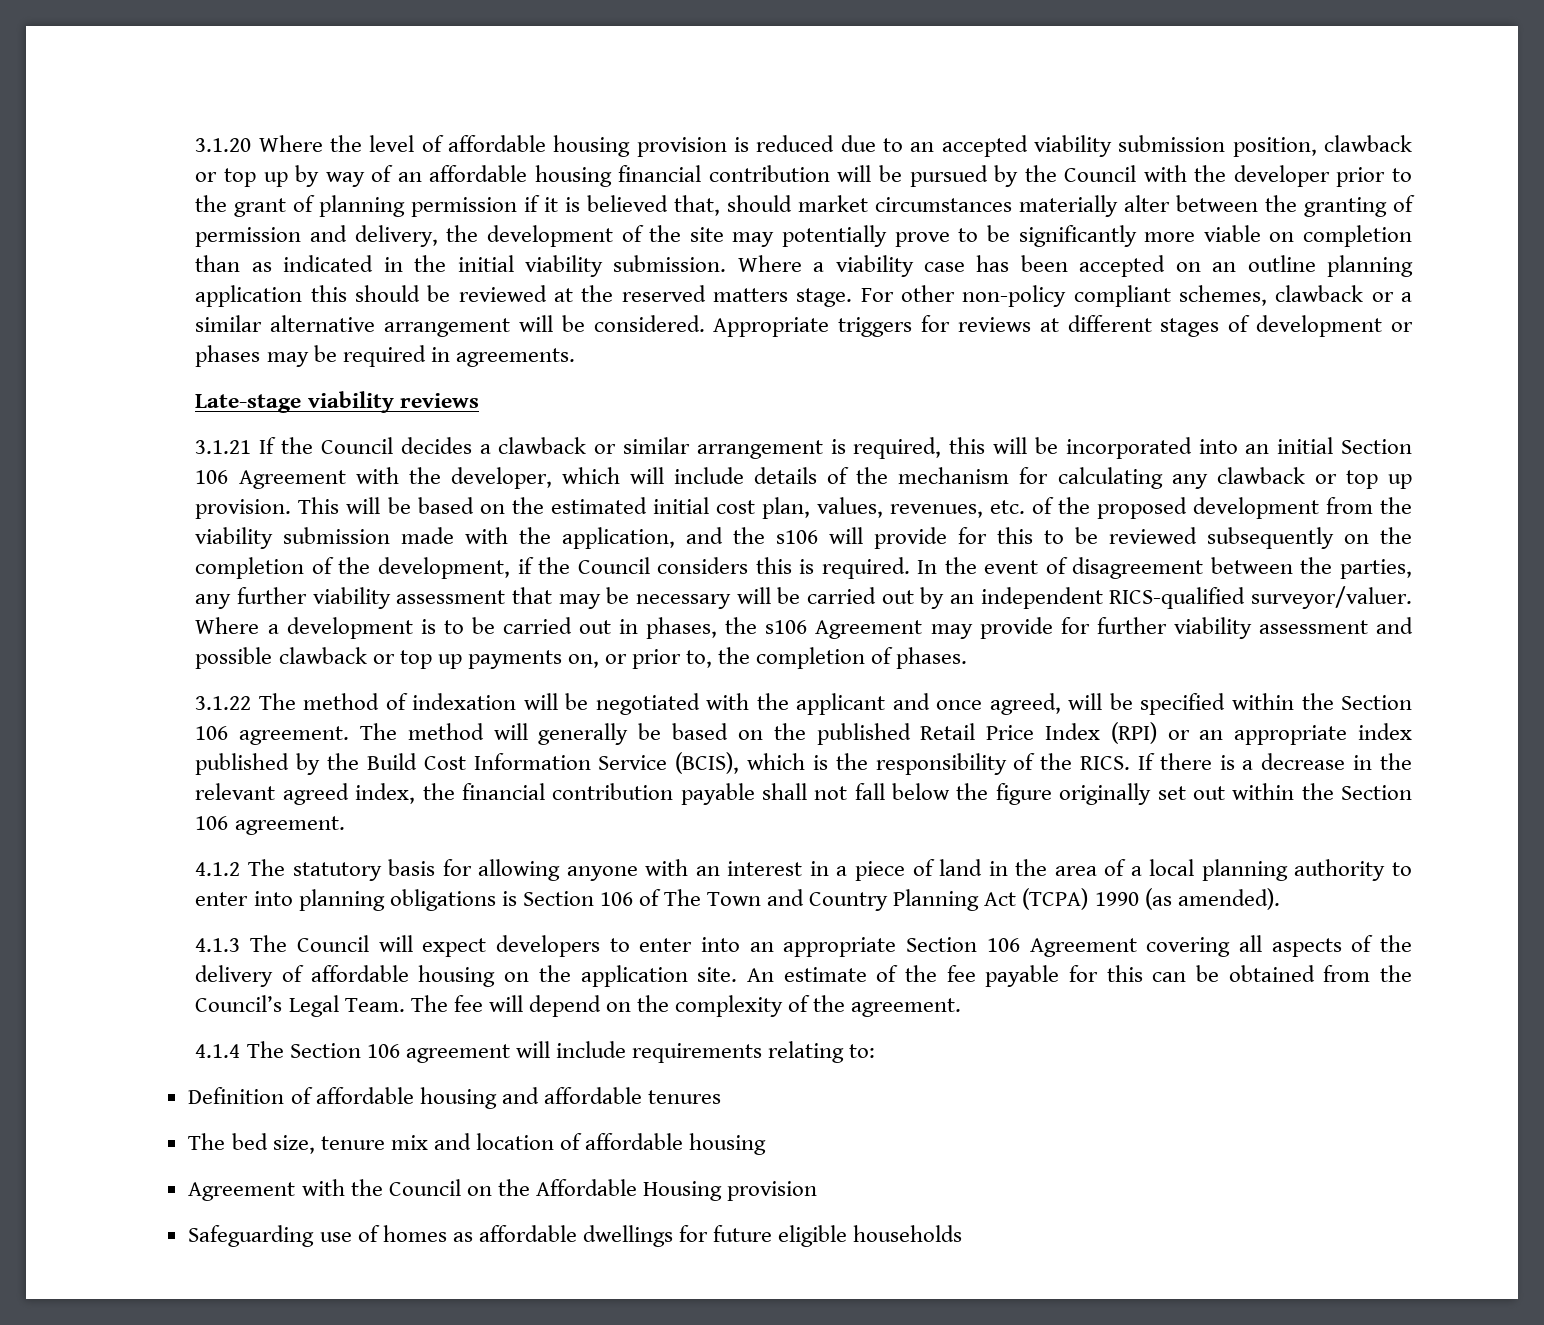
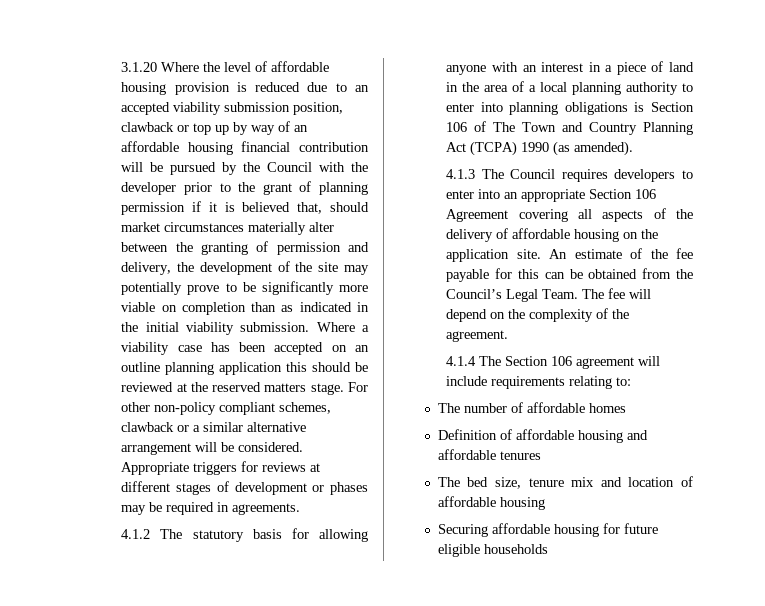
- Late-stage viability reviews
- 3.1.21 If the Council decides a clawback or similar arrangement is required, this will be incorporated into an initial Section 106 Agreement with the developer, which will include details of the mechanism for calculating any clawback or top up provision. This will be based on the estimated initial cost plan, values, revenues, etc. of the proposed development from the viability submission made with the application, and the s106 will provide for this to be reviewed subsequently on the completion of the development, if the Council considers this is required. In the event of disagreement between the parties, any further viability assessment that may be necessary will be carried out by an independent RICS-qualified surveyor/valuer. Where a development is to be carried out in phases, the s106 Agreement may provide for further viability assessment and possible clawback or top up payments on, or prior to, the completion of phases.
- 3.1.22 The method of indexation will be negotiated with the applicant and once agreed, will be specified within the Section 106 agreement. The method will generally be based on the published Retail Price Index (RPI) or an appropriate index published by the Build Cost Information Service (BCIS), which is the responsibility of the RICS. If there is a decrease in the relevant agreed index, the financial contribution payable shall not fall below the figure originally set out within the Section 106 agreement.
- 4.1.3 The Council will expect developers to enter into an appropriate Section 106 Agreement covering all aspects of the delivery of affordable housing on the application site.
+ 4.1.3 The Council requires developers to enter into an appropriate Section 106 Agreement covering all aspects of the delivery of affordable housing on the application site.
+ The number of affordable homes
- Agreement with the Council on the Affordable Housing provision
- Safeguarding use of homes as affordable dwellings for future eligible households
+ Securing affordable housing for future eligible households

